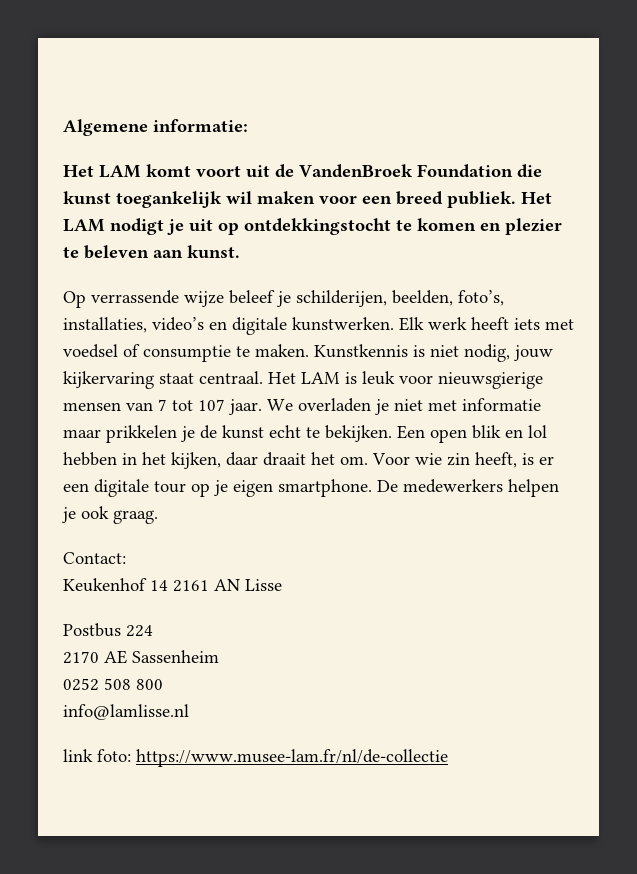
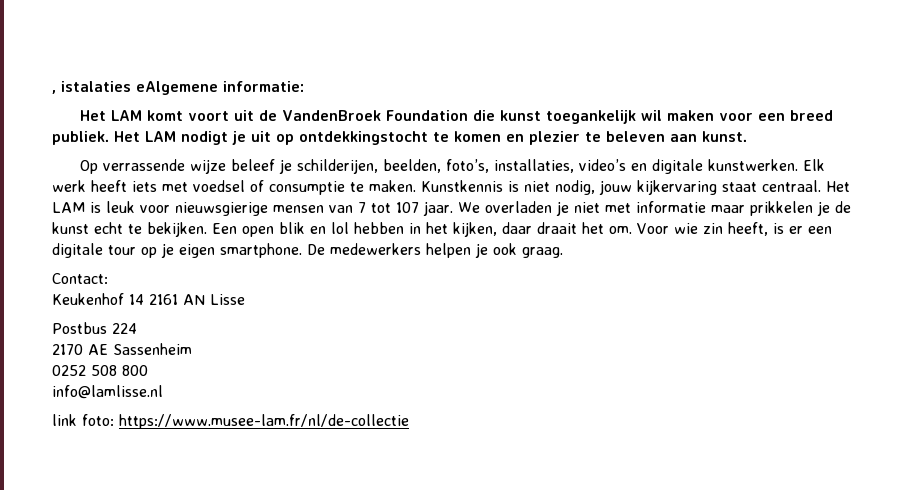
- Algemene informatie:
+ , istalaties eAlgemene informatie:

